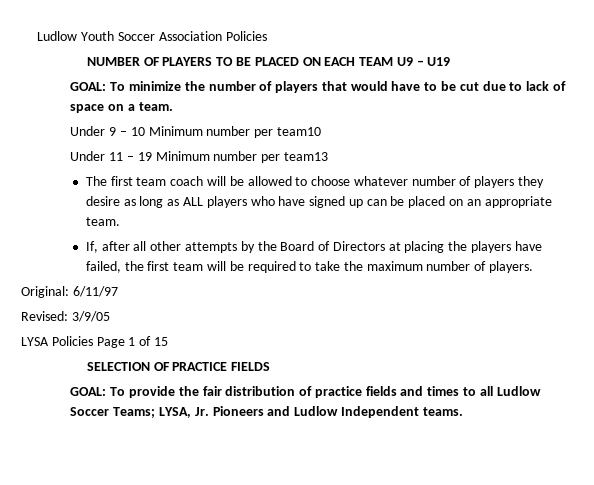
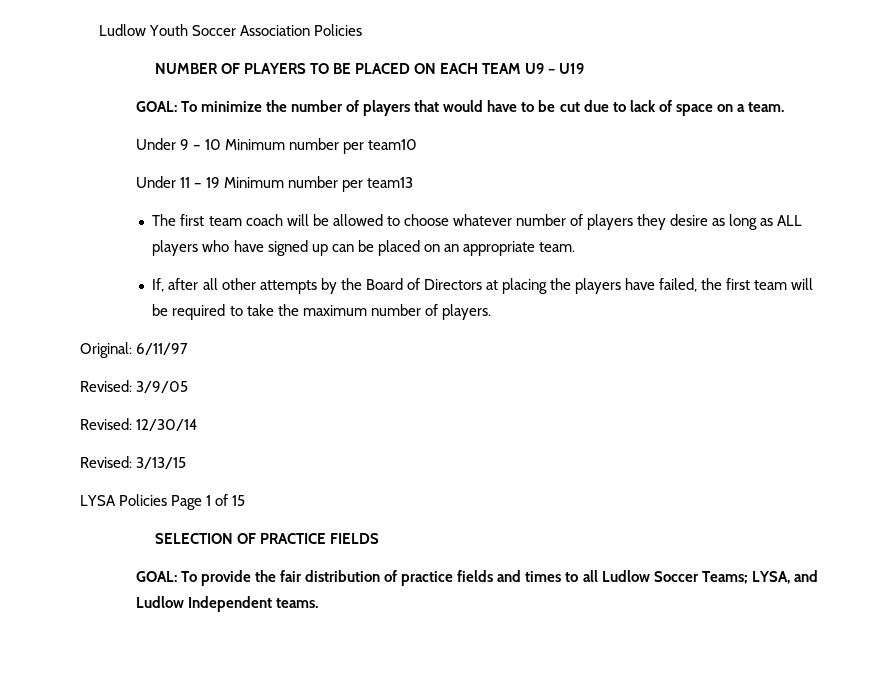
+ Revised: 12/30/14
+ Revised: 3/13/15
- GOAL: To provide the fair distribution of practice fields and times to all Ludlow Soccer Teams; LYSA, Jr. Pioneers and Ludlow Independent teams.
+ GOAL: To provide the fair distribution of practice fields and times to all Ludlow Soccer Teams; LYSA, and Ludlow Independent teams.

